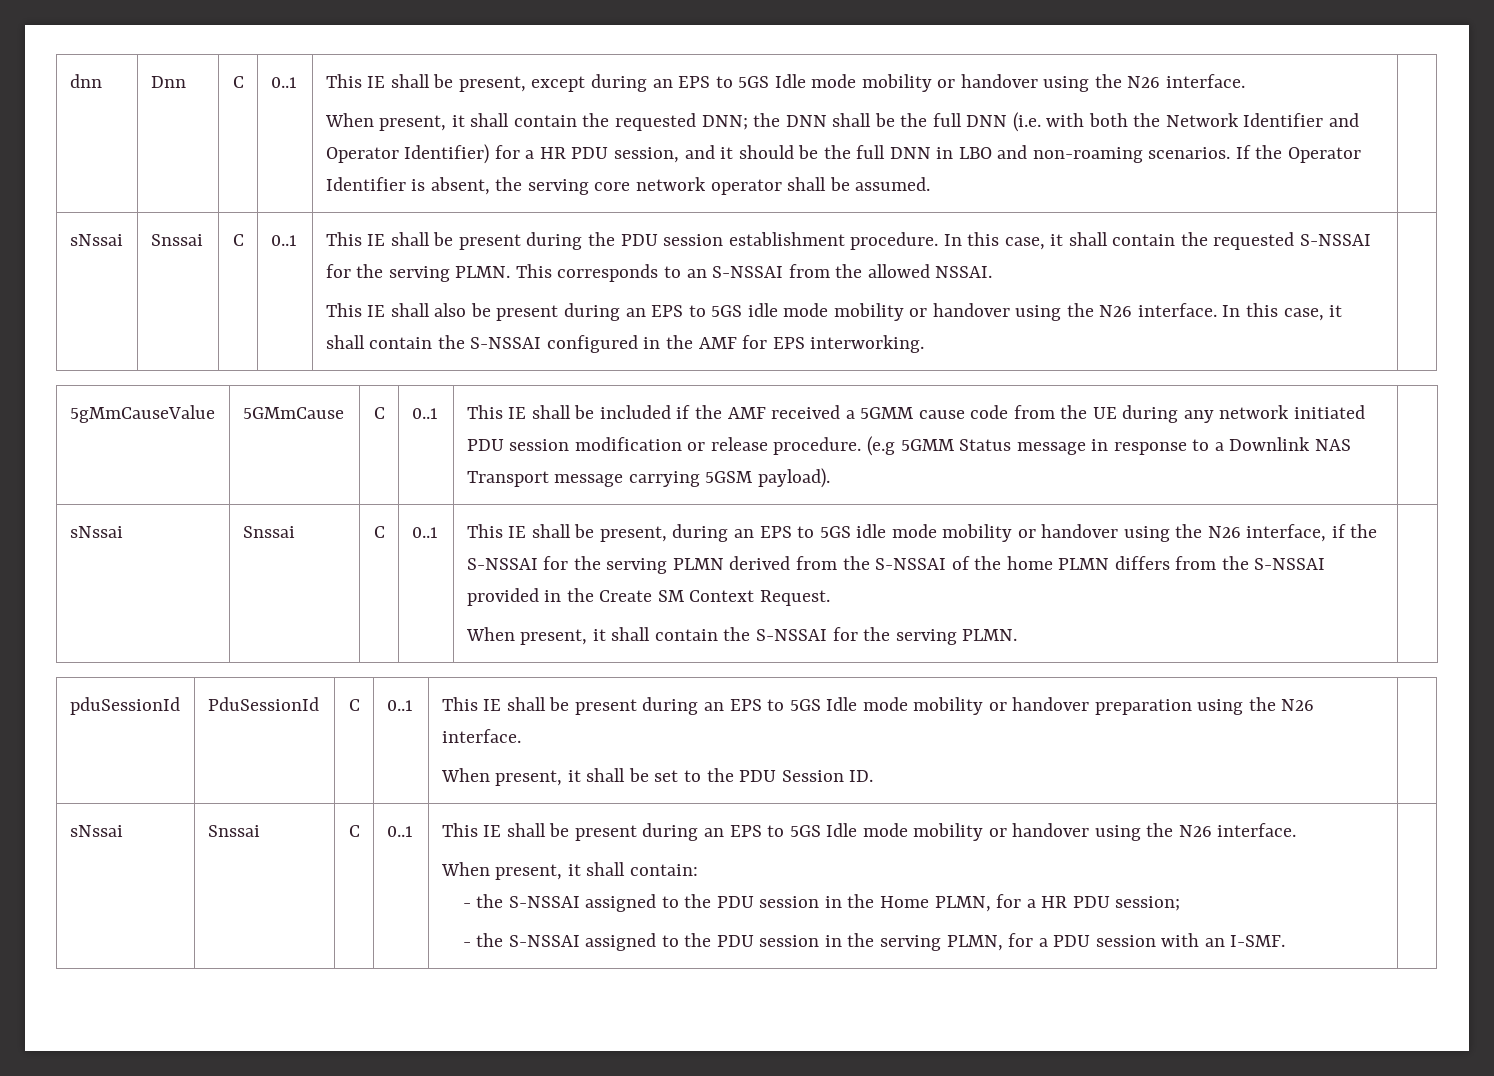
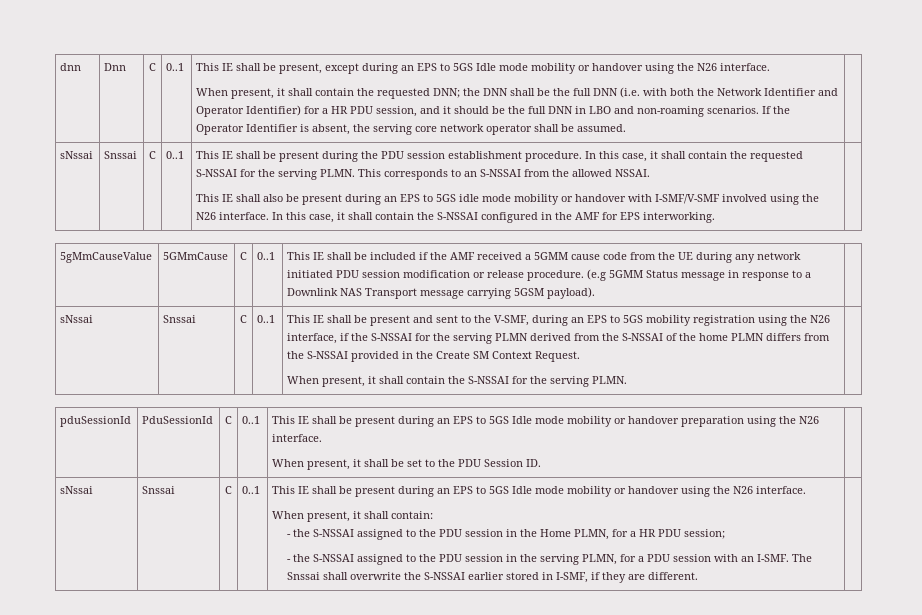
- This IE shall also be present during an EPS to 5GS idle mode mobility or handover using the N26 interface.
+ This IE shall also be present during an EPS to 5GS idle mode mobility or handover with I-SMF/V-SMF involved using the N26 interface.
- This IE shall be present, during an EPS to 5GS idle mode mobility or handover using the N26 interface, if the S-NSSAI for the serving PLMN derived from the S-NSSAI of the home PLMN differs from the S-NSSAI provided in the Create SM Context Request.
+ This IE shall be present and sent to the V-SMF, during an EPS to 5GS mobility registration using the N26 interface, if the S-NSSAI for the serving PLMN derived from the S-NSSAI of the home PLMN differs from the S-NSSAI provided in the Create SM Context Request.
+ The Snssai shall overwrite the S-NSSAI earlier stored in I-SMF, if they are different.

